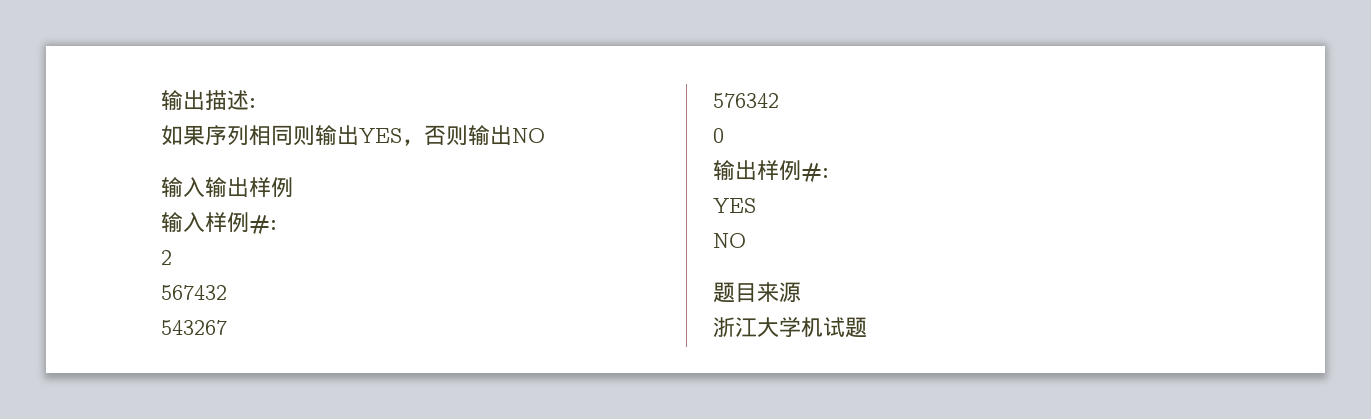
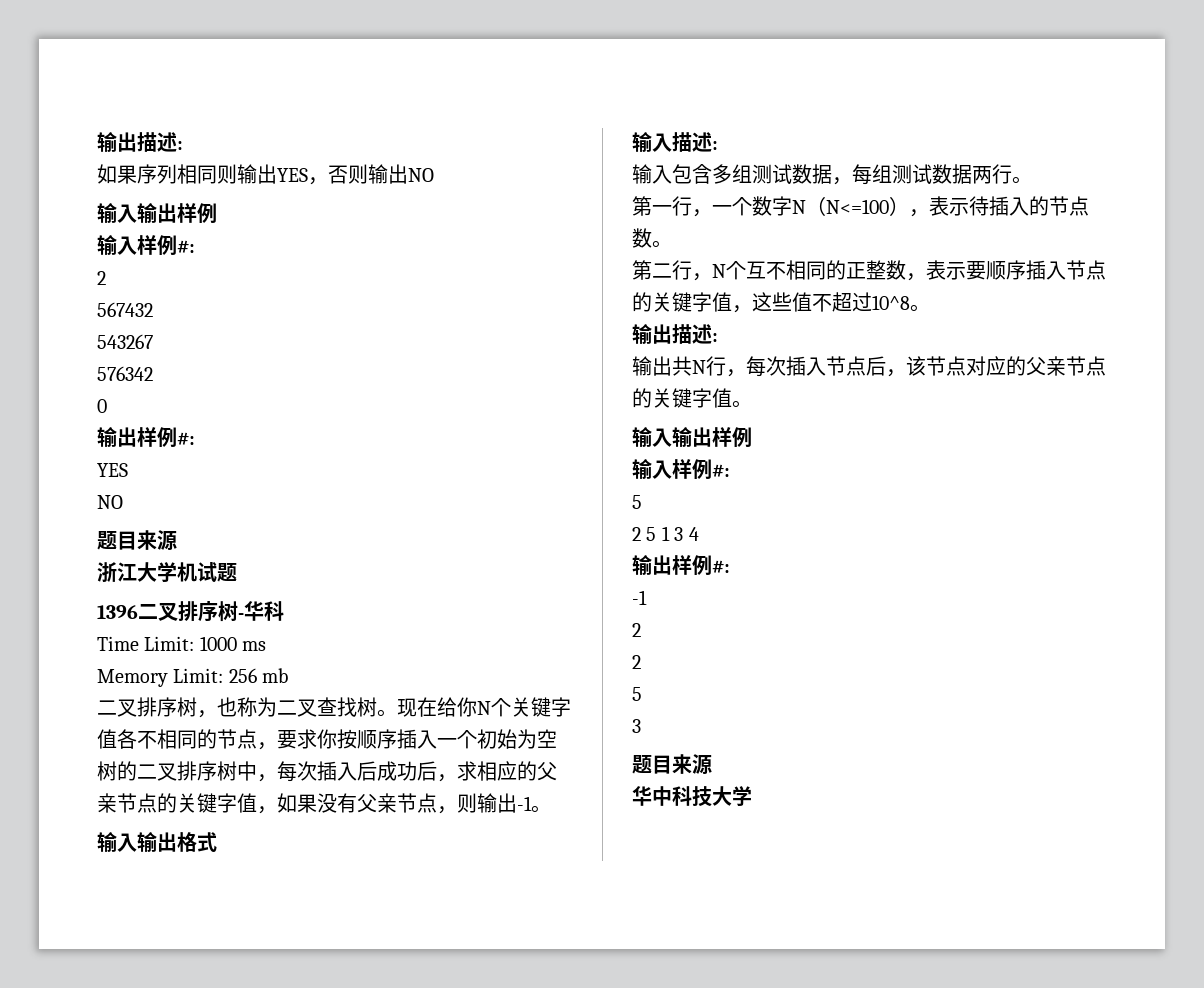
+ 1396二叉排序树-华科
+ Time Limit: 1000 ms
+ Memory Limit: 256 mb
+ 二叉排序树，也称为二叉查找树。现在给你N个关键字值各不相同的节点，要求你按顺序插入一个初始为空树的二叉排序树中，每次插入后成功后，求相应的父亲节点的关键字值，如果没有父亲节点，则输出-1。
+ 输入输出格式
+ 输入描述:
+ 输入包含多组测试数据，每组测试数据两行。
+ 第一行，一个数字N（N<=100），表示待插入的节点数。
+ 第二行，N个互不相同的正整数，表示要顺序插入节点的关键字值，这些值不超过10^8。
+ 输出描述:
+ 输出共N行，每次插入节点后，该节点对应的父亲节点的关键字值。
+ 输入输出样例
+ 输入样例#:
+ 5
+ 2 5 1 3 4
+ 输出样例#:
+ -1
+ 2
+ 2
+ 5
+ 3
+ 题目来源
+ 华中科技大学

